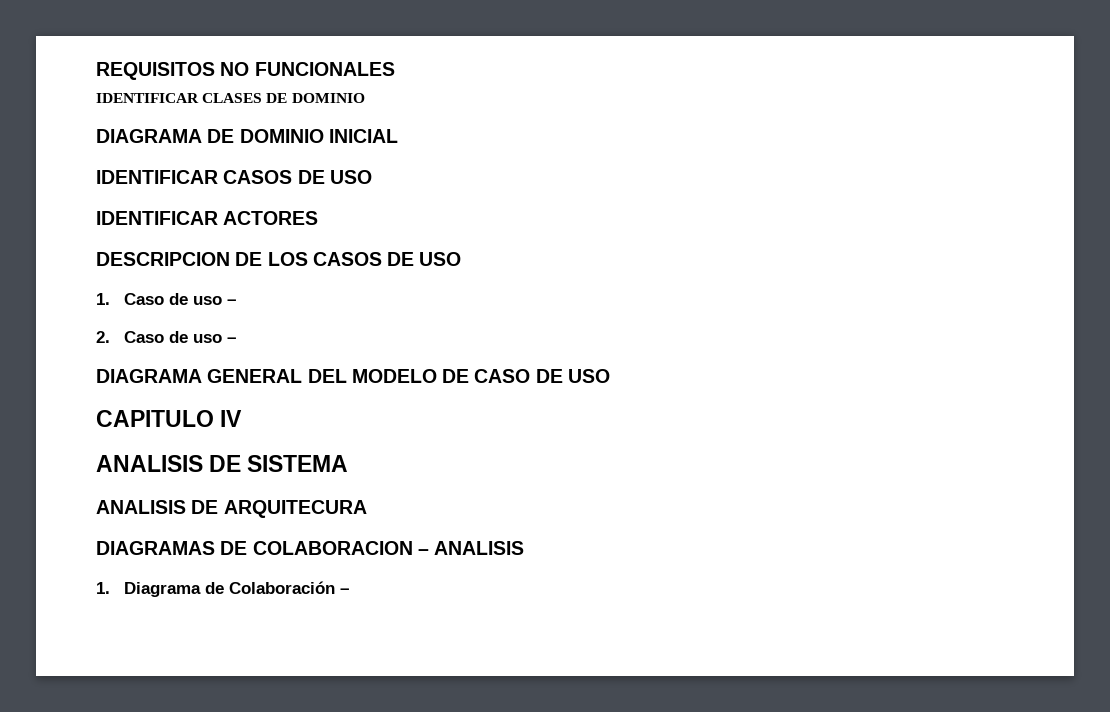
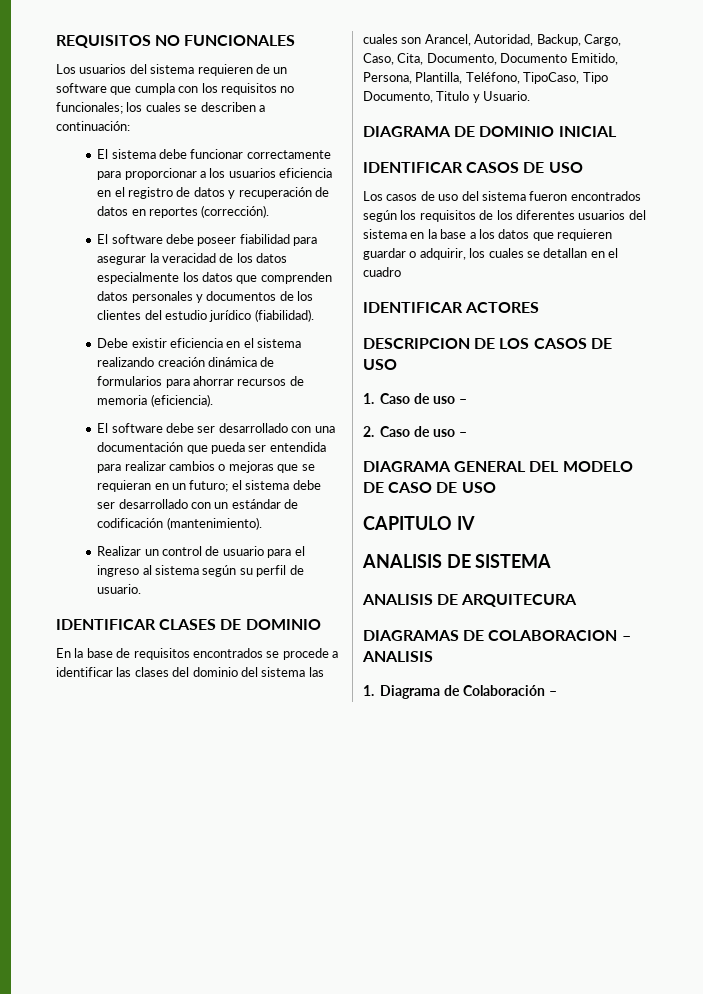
+ Los usuarios del sistema requieren de un software que cumpla con los requisitos no funcionales; los cuales se describen a continuación:
+ El sistema debe funcionar correctamente para proporcionar a los usuarios eficiencia en el registro de datos y recuperación de datos en reportes (corrección).
+ El software debe poseer fiabilidad para asegurar la veracidad de los datos especialmente los datos que comprenden datos personales y documentos de los clientes del estudio jurídico (fiabilidad).
+ Debe existir eficiencia en el sistema realizando creación dinámica de formularios para ahorrar recursos de memoria (eficiencia).
+ El software debe ser desarrollado con una documentación que pueda ser entendida para realizar cambios o mejoras que se requieran en un futuro; el sistema debe ser desarrollado con un estándar de codificación (mantenimiento).
+ Realizar un control de usuario para el ingreso al sistema según su perfil de usuario.
  IDENTIFICAR CLASES DE DOMINIO
+ En la base de requisitos encontrados se procede a identificar las clases del dominio del sistema las cuales son Arancel, Autoridad, Backup, Cargo, Caso, Cita, Documento, Documento Emitido, Persona, Plantilla, Teléfono, TipoCaso, Tipo Documento, Titulo y Usuario.
+ Los casos de uso del sistema fueron encontrados según los requisitos de los diferentes usuarios del sistema en la base a los datos que requieren guardar o adquirir, los cuales se detallan en el cuadro

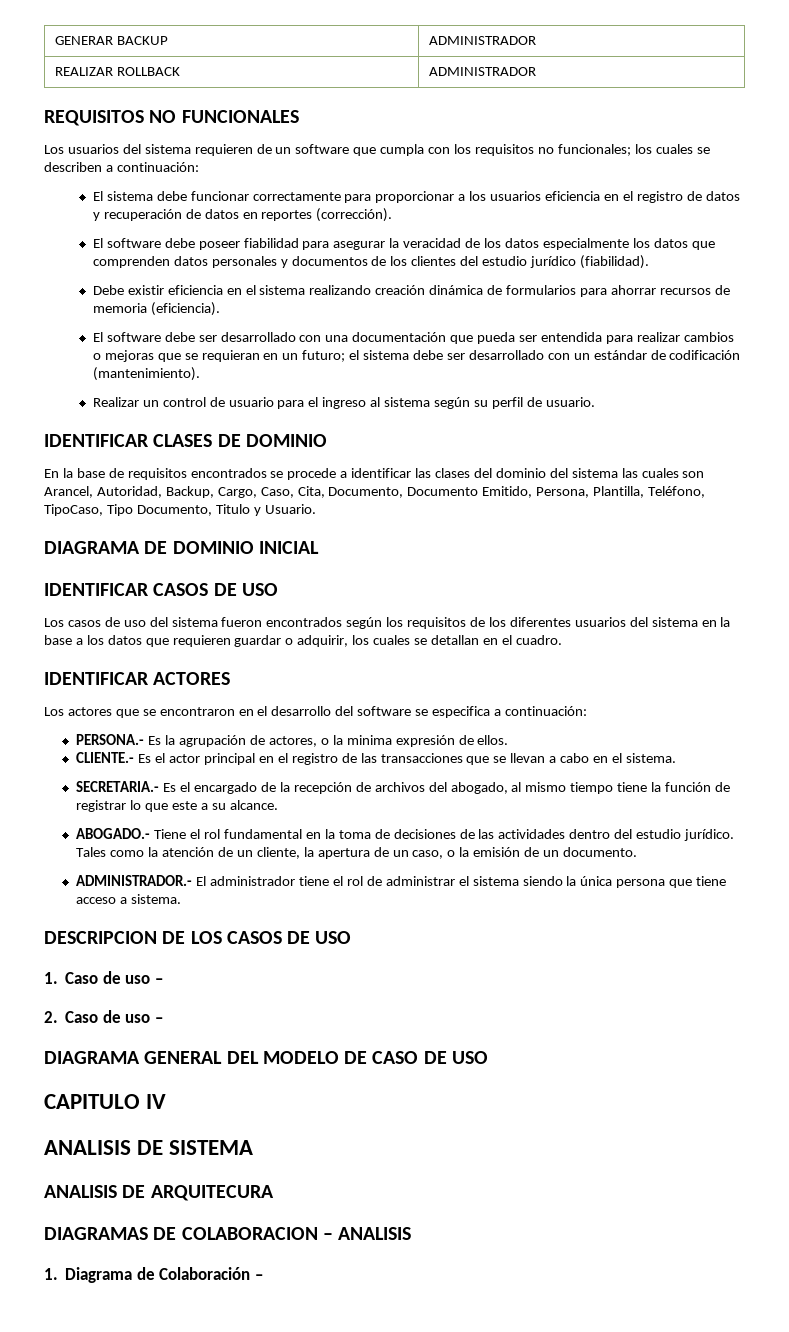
+ GENERAR BACKUP | ADMINISTRADOR
+ REALIZAR ROLLBACK | ADMINISTRADOR
- Los casos de uso del sistema fueron encontrados según los requisitos de los diferentes usuarios del sistema en la base a los datos que requieren guardar o adquirir, los cuales se detallan en el cuadro
+ Los casos de uso del sistema fueron encontrados según los requisitos de los diferentes usuarios del sistema en la base a los datos que requieren guardar o adquirir, los cuales se detallan en el cuadro.
+ Los actores que se encontraron en el desarrollo del software se especifica a continuación:
+ PERSONA.- Es la agrupación de actores, o la minima expresión de ellos.
+ CLIENTE.- Es el actor principal en el registro de las transacciones que se llevan a cabo en el sistema.
+ SECRETARIA.- Es el encargado de la recepción de archivos del abogado, al mismo tiempo tiene la función de registrar lo que este a su alcance.
+ ABOGADO.- Tiene el rol fundamental en la toma de decisiones de las actividades dentro del estudio jurídico. Tales como la atención de un cliente, la apertura de un caso, o la emisión de un documento.
+ ADMINISTRADOR.- El administrador tiene el rol de administrar el sistema siendo la única persona que tiene acceso a sistema.

